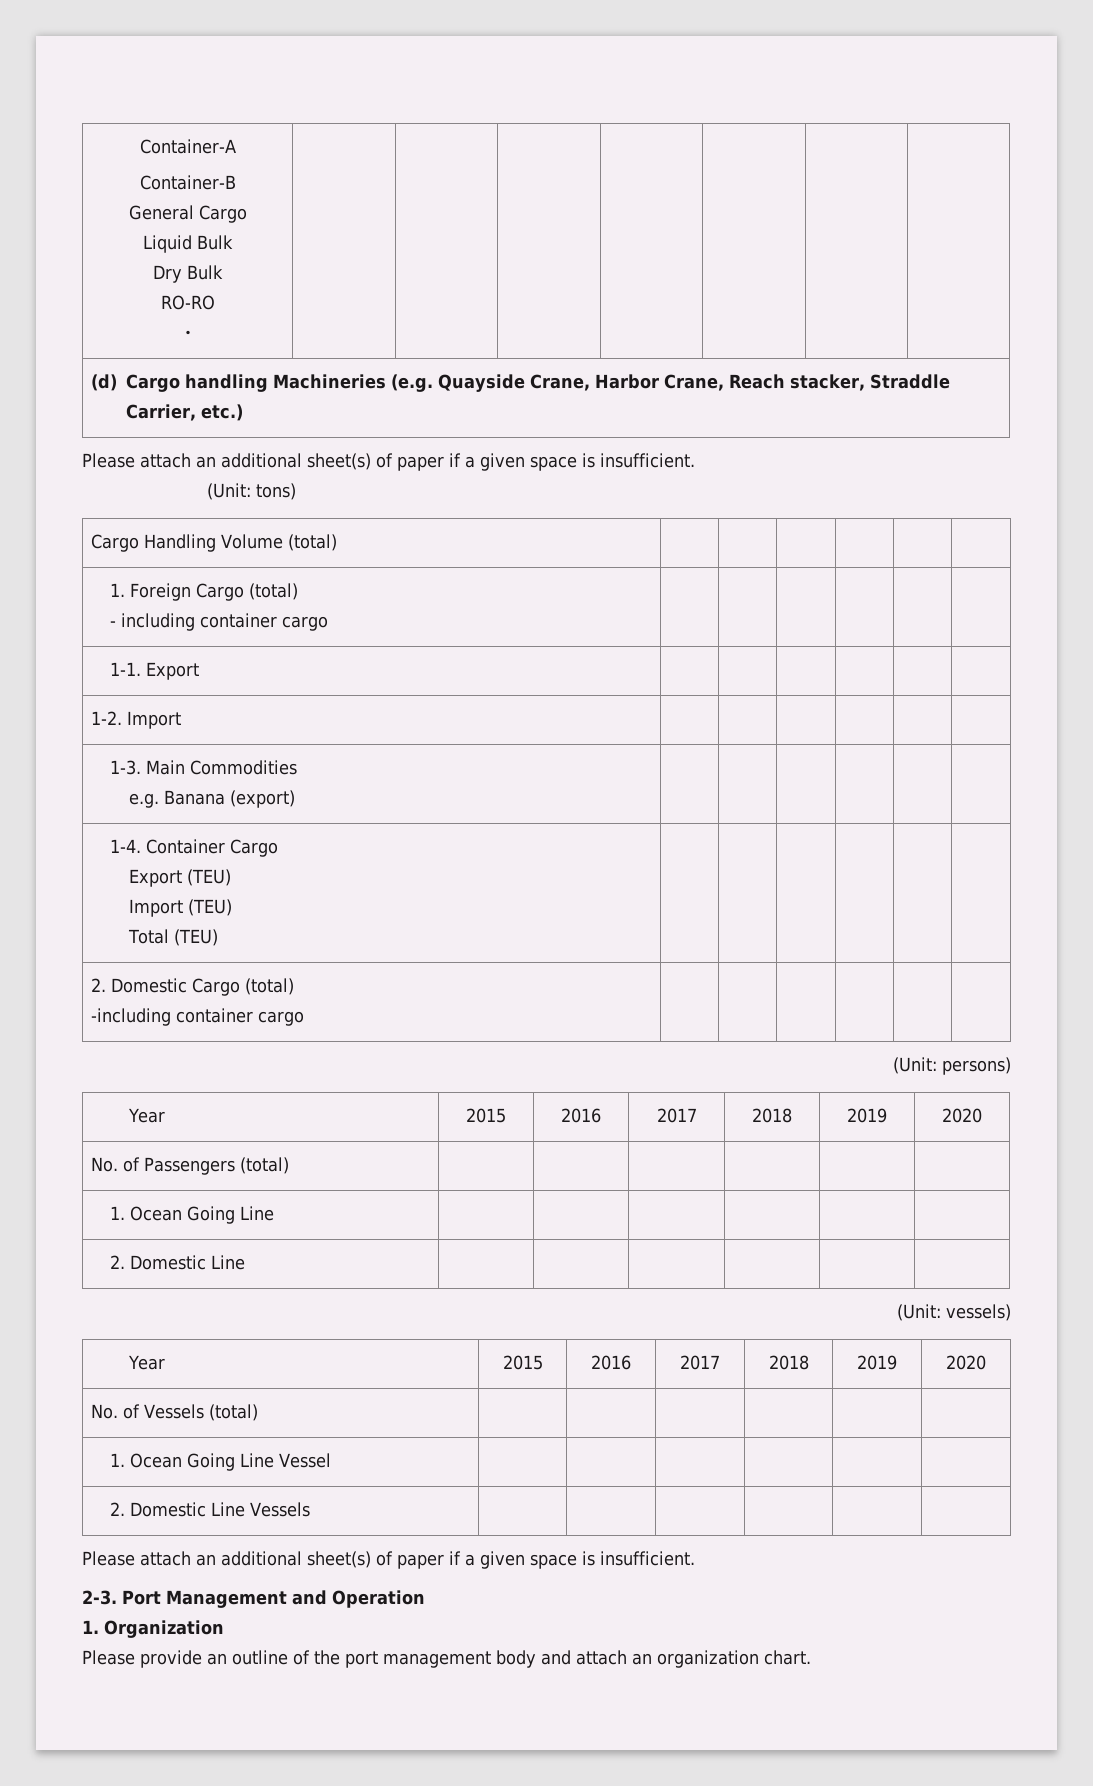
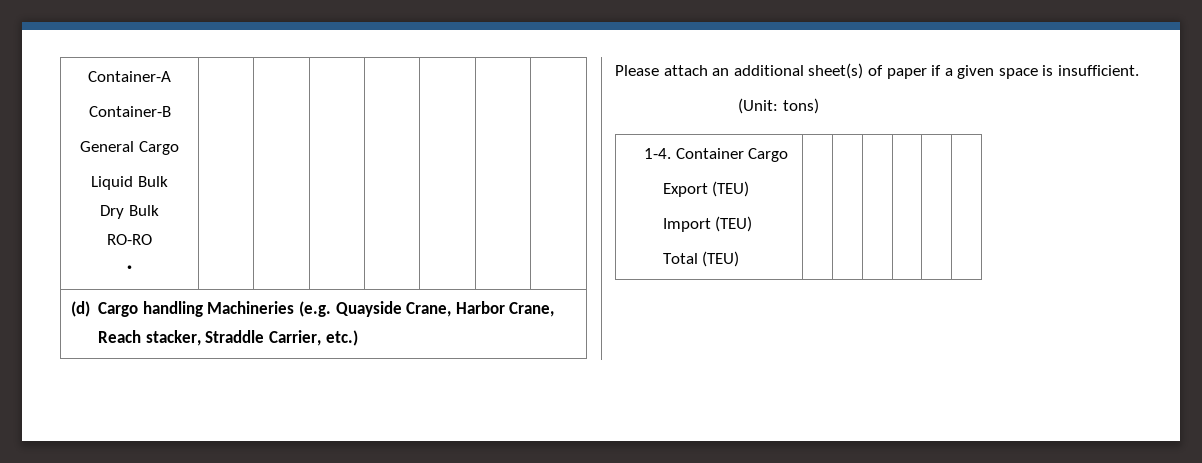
- Cargo Handling Volume (total) | | | | | |
- 1. Foreign Cargo (total)
- - including container cargo | | | | | |
- 1-1. Export | | | | | |
- 1-2. Import | | | | | |
- 1-3. Main Commodities
- e.g. Banana (export) | | | | | |
- 2. Domestic Cargo (total)
- -including container cargo | | | | | |
- (Unit: persons)
- Year | 2015 | 2016 | 2017 | 2018 | 2019 | 2020
- No. of Passengers (total) | | | | | |
- 1. Ocean Going Line | | | | | |
- 2. Domestic Line | | | | | |
- (Unit: vessels)
- Year | 2015 | 2016 | 2017 | 2018 | 2019 | 2020
- No. of Vessels (total) | | | | | |
- 1. Ocean Going Line Vessel | | | | | |
- 2. Domestic Line Vessels | | | | | |
- Please attach an additional sheet(s) of paper if a given space is insufficient.
- 2-3. Port Management and Operation
- 1. Organization
- Please provide an outline of the port management body and attach an organization chart.

